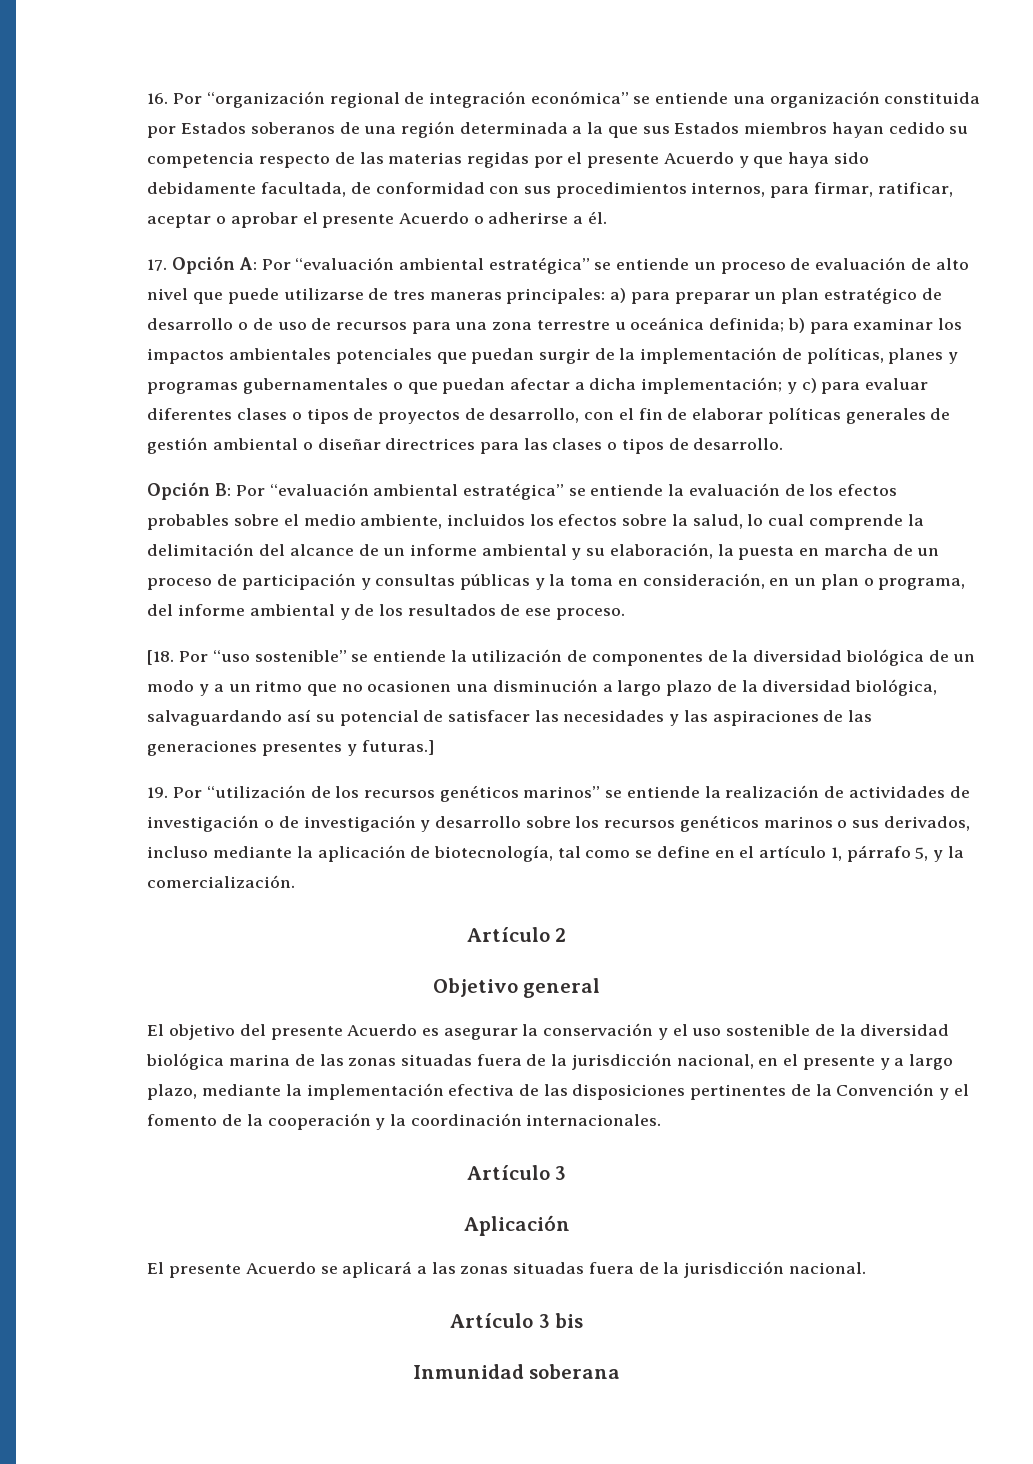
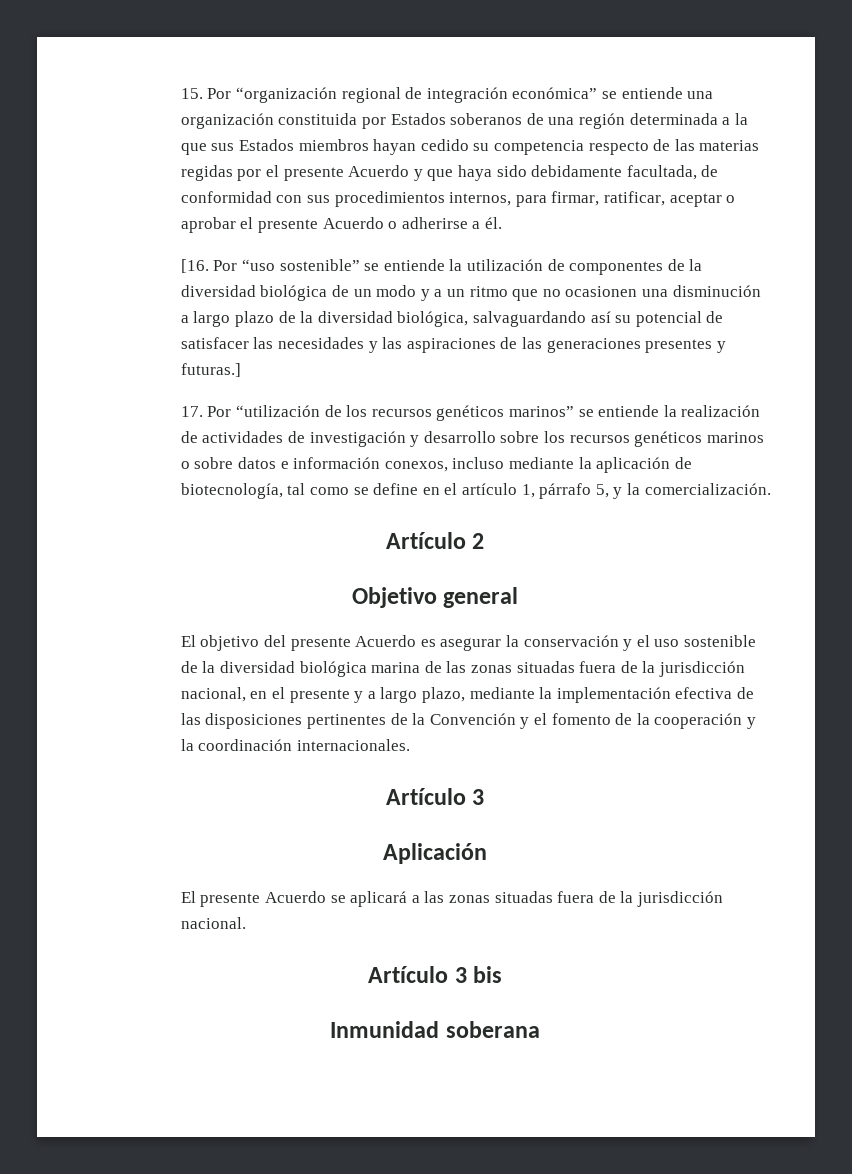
- 16. Por “organización regional de integración económica” se entiende una organización constituida por Estados soberanos de una región determinada a la que sus Estados miembros hayan cedido su competencia respecto de las materias regidas por el presente Acuerdo y que haya sido debidamente facultada, de conformidad con sus procedimientos internos, para firmar, ratificar, aceptar o aprobar el presente Acuerdo o adherirse a él.
+ 15. Por “organización regional de integración económica” se entiende una organización constituida por Estados soberanos de una región determinada a la que sus Estados miembros hayan cedido su competencia respecto de las materias regidas por el presente Acuerdo y que haya sido debidamente facultada, de conformidad con sus procedimientos internos, para firmar, ratificar, aceptar o aprobar el presente Acuerdo o adherirse a él.
- 17. Opción A: Por “evaluación ambiental estratégica” se entiende un proceso de evaluación de alto nivel que puede utilizarse de tres maneras principales: a) para preparar un plan estratégico de desarrollo o de uso de recursos para una zona terrestre u oceánica definida; b) para examinar los impactos ambientales potenciales que puedan surgir de la implementación de políticas, planes y programas gubernamentales o que puedan afectar a dicha implementación; y c) para evaluar diferentes clases o tipos de proyectos de desarrollo, con el fin de elaborar políticas generales de gestión ambiental o diseñar directrices para las clases o tipos de desarrollo.
- Opción B: Por “evaluación ambiental estratégica” se entiende la evaluación de los efectos probables sobre el medio ambiente, incluidos los efectos sobre la salud, lo cual comprende la delimitación del alcance de un informe ambiental y su elaboración, la puesta en marcha de un proceso de participación y consultas públicas y la toma en consideración, en un plan o programa, del informe ambiental y de los resultados de ese proceso.
- [18. Por “uso sostenible” se entiende la utilización de componentes de la diversidad biológica de un modo y a un ritmo que no ocasionen una disminución a largo plazo de la diversidad biológica, salvaguardando así su potencial de satisfacer las necesidades y las aspiraciones de las generaciones presentes y futuras.]
+ [16. Por “uso sostenible” se entiende la utilización de componentes de la diversidad biológica de un modo y a un ritmo que no ocasionen una disminución a largo plazo de la diversidad biológica, salvaguardando así su potencial de satisfacer las necesidades y las aspiraciones de las generaciones presentes y futuras.]
- 19. Por “utilización de los recursos genéticos marinos” se entiende la realización de actividades de investigación o de investigación y desarrollo sobre los recursos genéticos marinos o sus derivados, incluso mediante la aplicación de biotecnología, tal como se define en el artículo 1, párrafo 5, y la comercialización.
+ 17. Por “utilización de los recursos genéticos marinos” se entiende la realización de actividades de investigación y desarrollo sobre los recursos genéticos marinos o sobre datos e información conexos, incluso mediante la aplicación de biotecnología, tal como se define en el artículo 1, párrafo 5, y la comercialización.

